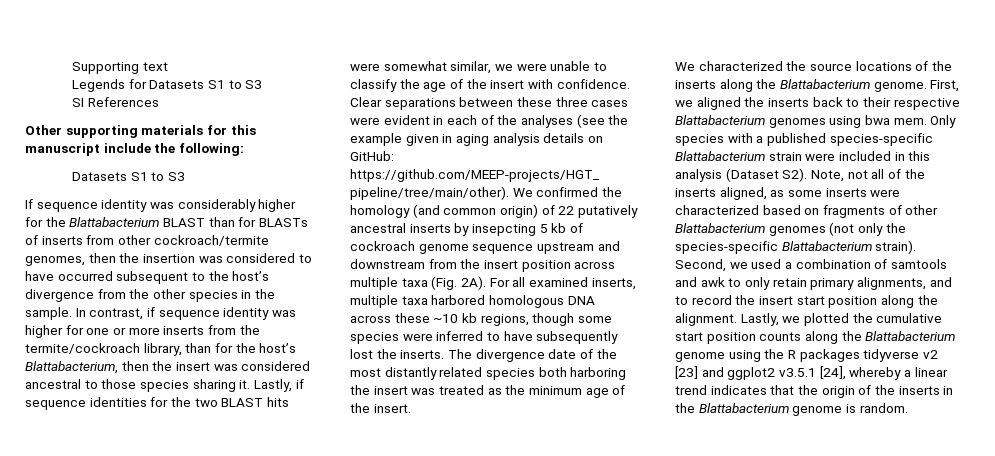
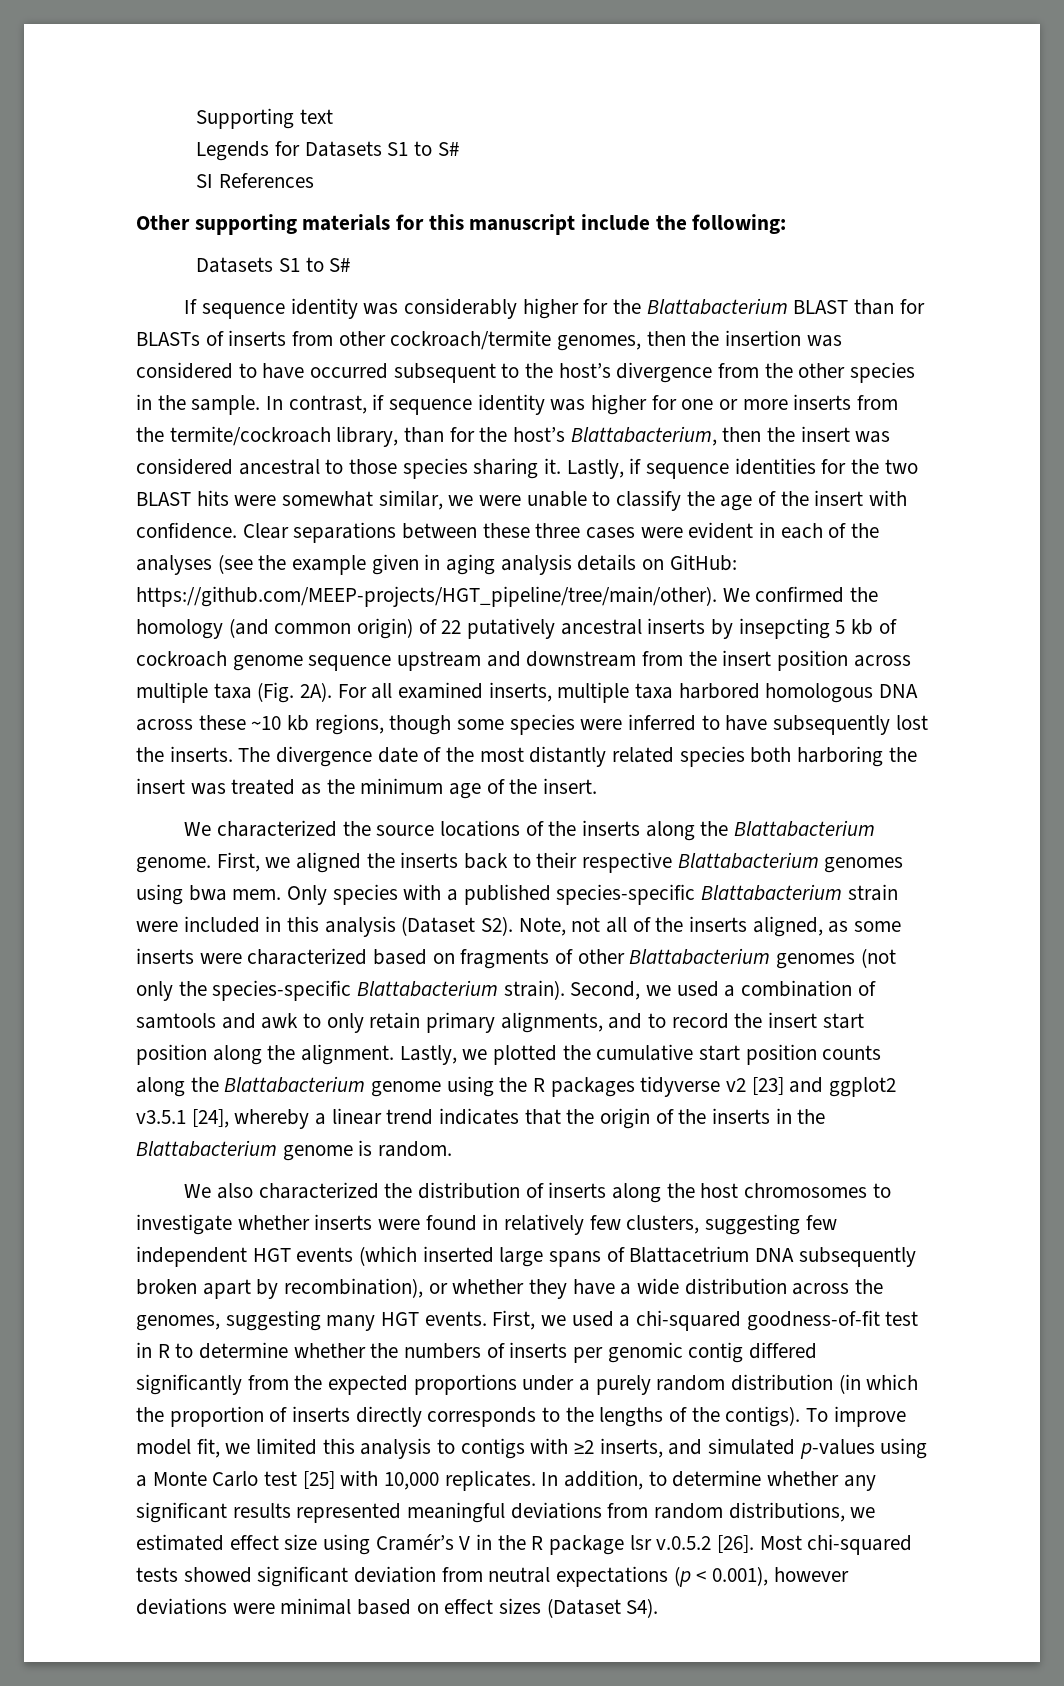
- Legends for Datasets S1 to S3
+ Legends for Datasets S1 to S#
  Other supporting materials for this manuscript include the following:
- Datasets S1 to S3
+ Datasets S1 to S#
+ We also characterized the distribution of inserts along the host chromosomes to investigate whether inserts were found in relatively few clusters, suggesting few independent HGT events (which inserted large spans of Blattacetrium DNA subsequently broken apart by recombination), or whether they have a wide distribution across the genomes, suggesting many HGT events. First, we used a chi-squared goodness-of-fit test in R to determine whether the numbers of inserts per genomic contig differed significantly from the expected proportions under a purely random distribution (in which the proportion of inserts directly corresponds to the lengths of the contigs). To improve model fit, we limited this analysis to contigs with ≥2 inserts, and simulated p-values using a Monte Carlo test [25] with 10,000 replicates. In addition, to determine whether any significant results represented meaningful deviations from random distributions, we estimated effect size using Cramér’s V in the R package lsr v.0.5.2 [26]. Most chi-squared tests showed significant deviation from neutral expectations (p < 0.001), however deviations were minimal based on effect sizes (Dataset S4).

